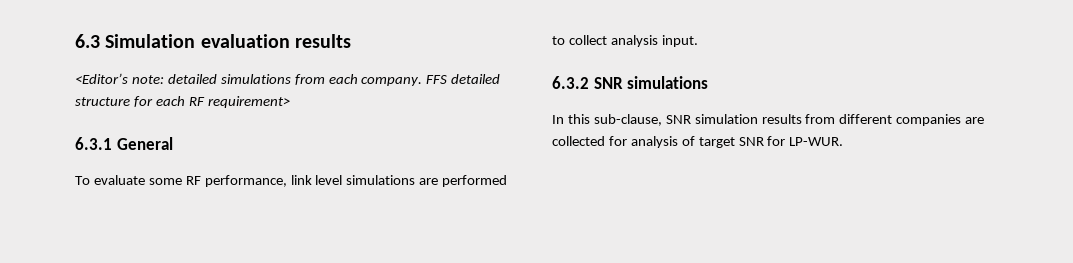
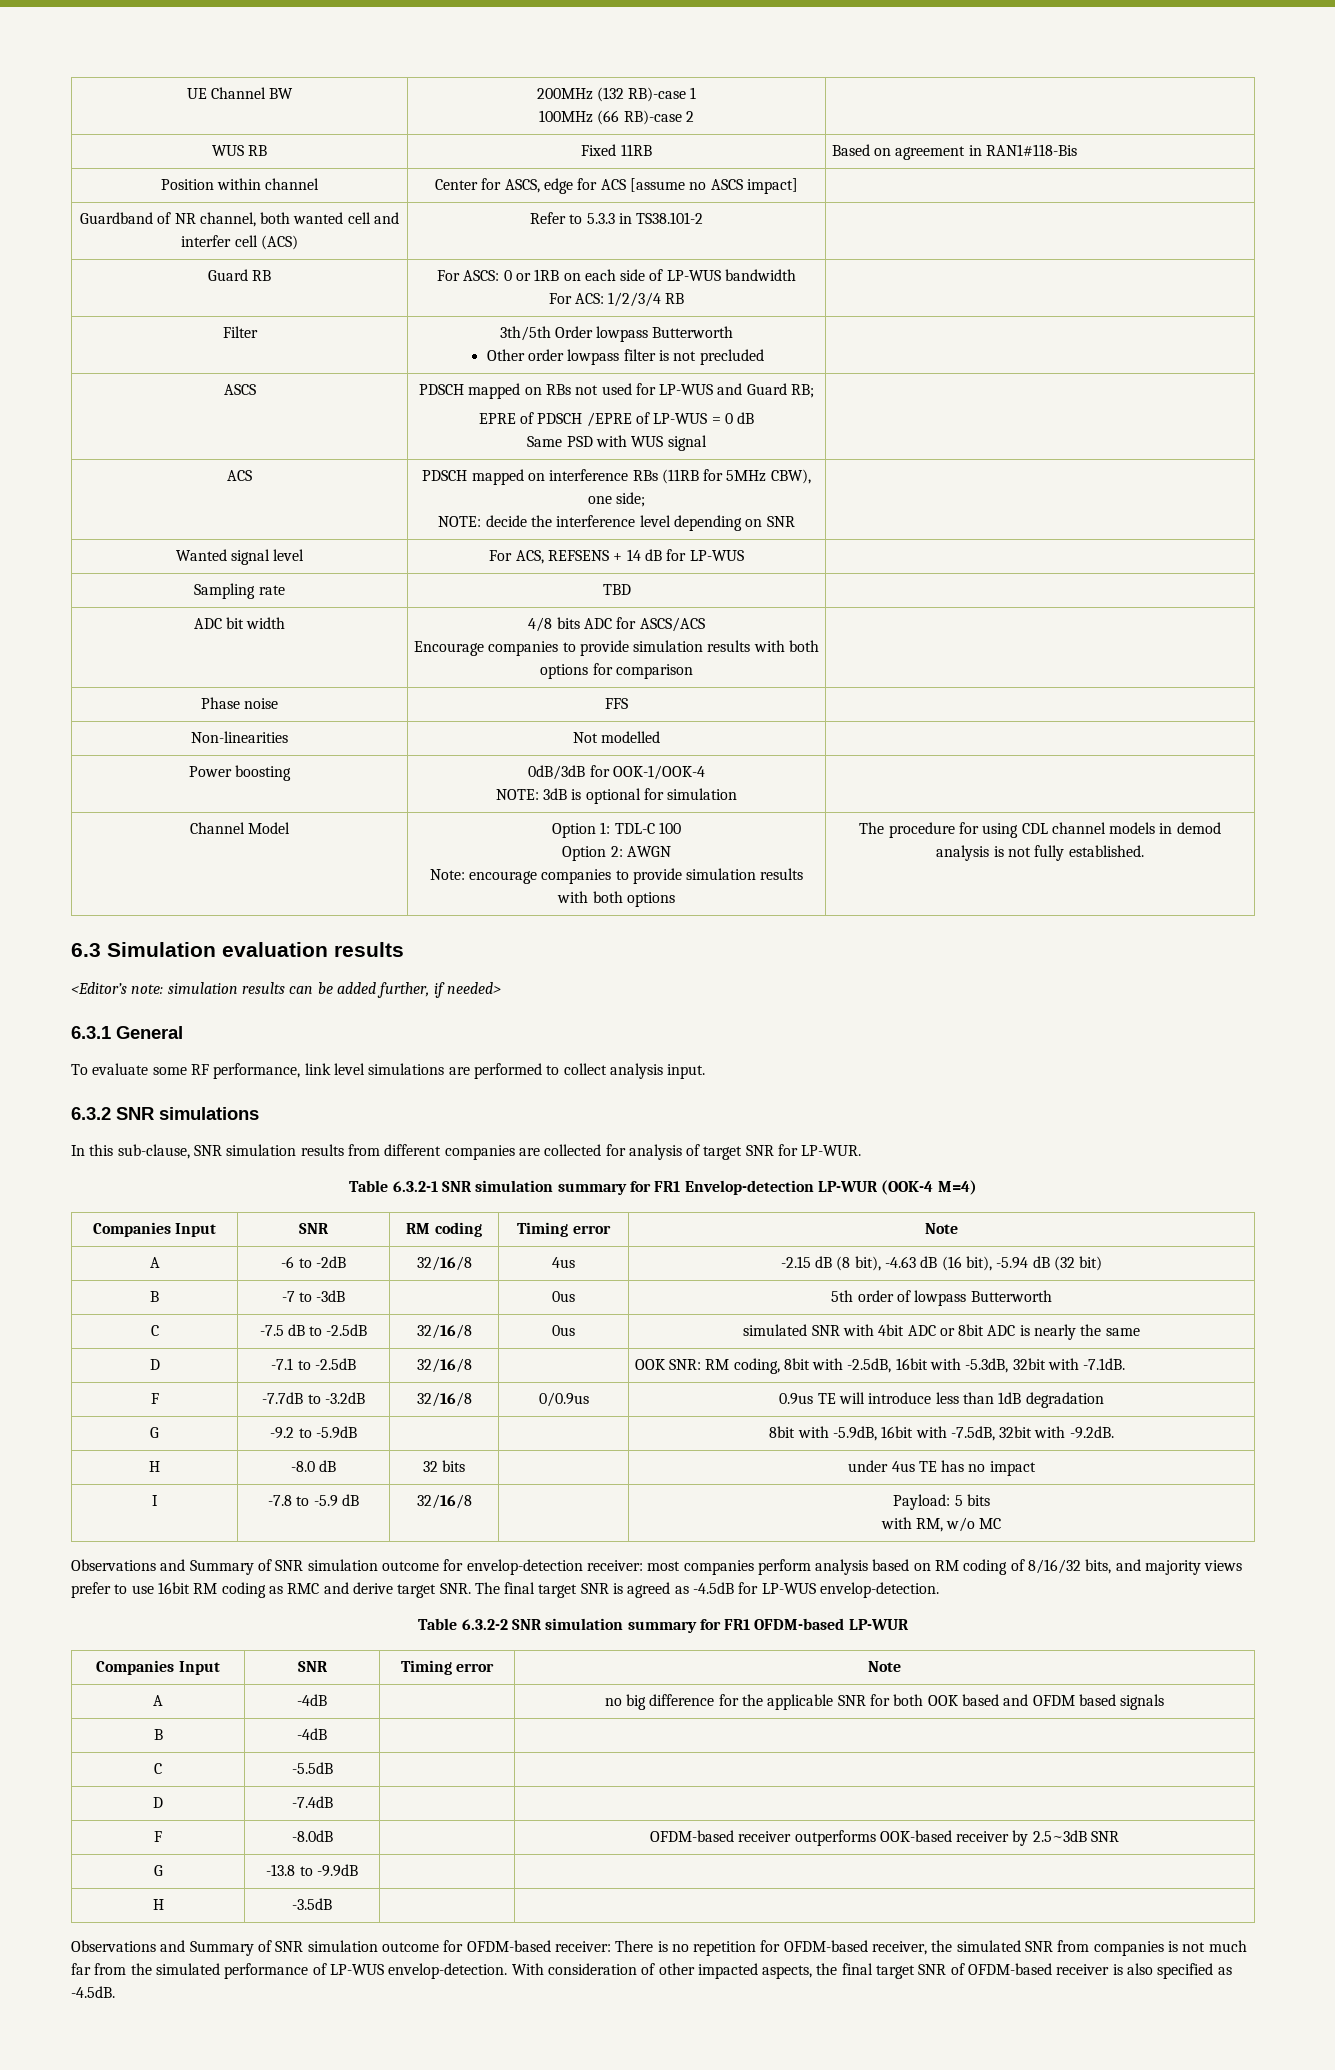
+ UE Channel BW | 200MHz (132 RB)-case 1
+ 100MHz (66 RB)-case 2 |
+ WUS RB | Fixed 11RB | Based on agreement in RAN1#118-Bis
+ Position within channel | Center for ASCS, edge for ACS [assume no ASCS impact] |
+ Guardband of NR channel, both wanted cell and interfer cell (ACS) | Refer to 5.3.3 in TS38.101-2 |
+ Guard RB | For ASCS: 0 or 1RB on each side of LP-WUS bandwidth
+ For ACS: 1/2/3/4 RB |
+ Filter | 3th/5th Order lowpass Butterworth
+ Other order lowpass filter is not precluded |
+ ASCS | PDSCH mapped on RBs not used for LP-WUS and Guard RB;
+ EPRE of PDSCH /EPRE of LP-WUS = 0 dB
+ Same PSD with WUS signal |
+ ACS | PDSCH mapped on interference RBs (11RB for 5MHz CBW), one side;
+ NOTE: decide the interference level depending on SNR |
+ Wanted signal level | For ACS, REFSENS + 14 dB for LP-WUS |
+ Sampling rate | TBD |
+ ADC bit width | 4/8 bits ADC for ASCS/ACS
+ Encourage companies to provide simulation results with both options for comparison |
+ Phase noise | FFS |
+ Non-linearities | Not modelled |
+ Power boosting | 0dB/3dB for OOK-1/OOK-4
+ NOTE: 3dB is optional for simulation |
+ Channel Model | Option 1: TDL-C 100
+ Option 2: AWGN
+ Note: encourage companies to provide simulation results with both options | The procedure for using CDL channel models in demod analysis is not fully established.
- <Editor’s note: detailed simulations from each company. FFS detailed structure for each RF requirement>
+ <Editor’s note: simulation results can be added further, if needed>
+ Table 6.3.2-1 SNR simulation summary for FR1 Envelop-detection LP-WUR (OOK-4 M=4)
+ Companies Input | SNR | RM coding | Timing error | Note
+ A | -6 to -2dB | 32/16/8 | 4us | -2.15 dB (8 bit), -4.63 dB (16 bit), -5.94 dB (32 bit)
+ B | -7 to -3dB | | 0us | 5th order of lowpass Butterworth
+ C | -7.5 dB to -2.5dB | 32/16/8 | 0us | simulated SNR with 4bit ADC or 8bit ADC is nearly the same
+ D | -7.1 to -2.5dB | 32/16/8 | | OOK SNR: RM coding, 8bit with -2.5dB, 16bit with -5.3dB, 32bit with -7.1dB.
+ F | -7.7dB to -3.2dB | 32/16/8 | 0/0.9us | 0.9us TE will introduce less than 1dB degradation
+ G | -9.2 to -5.9dB | | | 8bit with -5.9dB, 16bit with -7.5dB, 32bit with -9.2dB.
+ H | -8.0 dB | 32 bits | | under 4us TE has no impact
+ I | -7.8 to -5.9 dB | 32/16/8 | | Payload: 5 bits
+ with RM, w/o MC
+ Observations and Summary of SNR simulation outcome for envelop-detection receiver: most companies perform analysis based on RM coding of 8/16/32 bits, and majority views prefer to use 16bit RM coding as RMC and derive target SNR. The final target SNR is agreed as -4.5dB for LP-WUS envelop-detection.
+ Table 6.3.2-2 SNR simulation summary for FR1 OFDM-based LP-WUR
+ Companies Input | SNR | Timing error | Note
+ A | -4dB | | no big difference for the applicable SNR for both OOK based and OFDM based signals
+ B | -4dB | |
+ C | -5.5dB | |
+ D | -7.4dB | |
+ F | -8.0dB | | OFDM-based receiver outperforms OOK-based receiver by 2.5~3dB SNR
+ G | -13.8 to -9.9dB | |
+ H | -3.5dB | |
+ Observations and Summary of SNR simulation outcome for OFDM-based receiver: There is no repetition for OFDM-based receiver, the simulated SNR from companies is not much far from the simulated performance of LP-WUS envelop-detection. With consideration of other impacted aspects, the final target SNR of OFDM-based receiver is also specified as -4.5dB.

